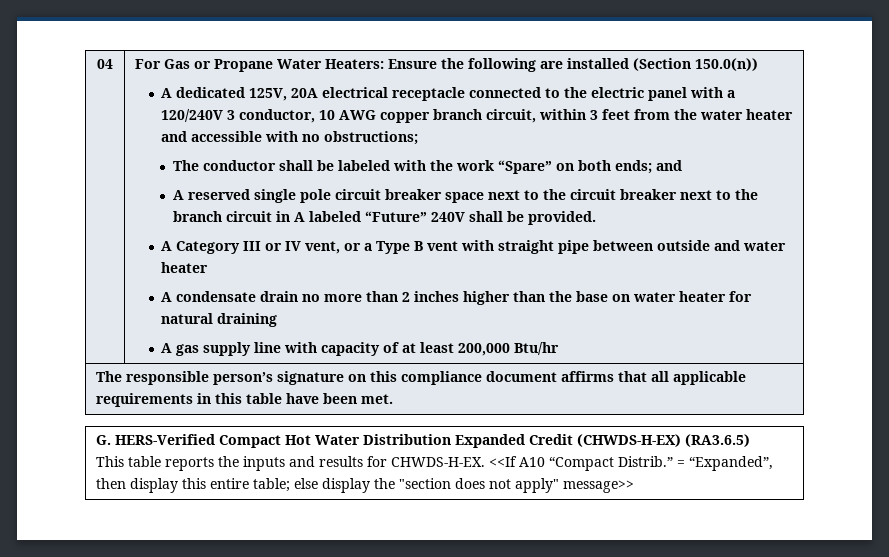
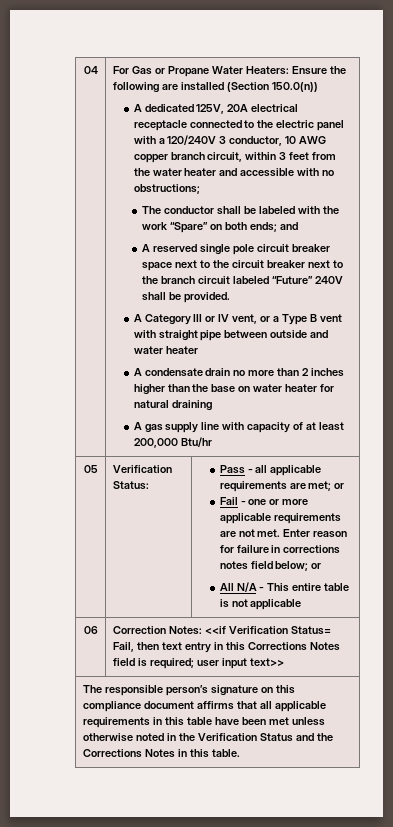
- A reserved single pole circuit breaker space next to the circuit breaker next to the branch circuit in A labeled “Future” 240V shall be provided.
+ A reserved single pole circuit breaker space next to the circuit breaker next to the branch circuit labeled “Future” 240V shall be provided.
+ 05 | Verification Status: | Pass - all applicable requirements are met; or
+ Fail - one or more applicable requirements are not met. Enter reason for failure in corrections notes field below; or
+ All N/A - This entire table is not applicable
+ 06 | Correction Notes: <<if Verification Status= Fail, then text entry in this Corrections Notes field is required; user input text>>
- The responsible person’s signature on this compliance document affirms that all applicable requirements in this table have been met.
- G. HERS-Verified Compact Hot Water Distribution Expanded Credit (CHWDS-H-EX) (RA3.6.5)
- This table reports the inputs and results for CHWDS-H-EX. <<If A10 “Compact Distrib.” = “Expanded”, then display this entire table; else display the "section does not apply" message>>
+ The responsible person’s signature on this compliance document affirms that all applicable requirements in this table have been met unless otherwise noted in the Verification Status and the Corrections Notes in this table.

